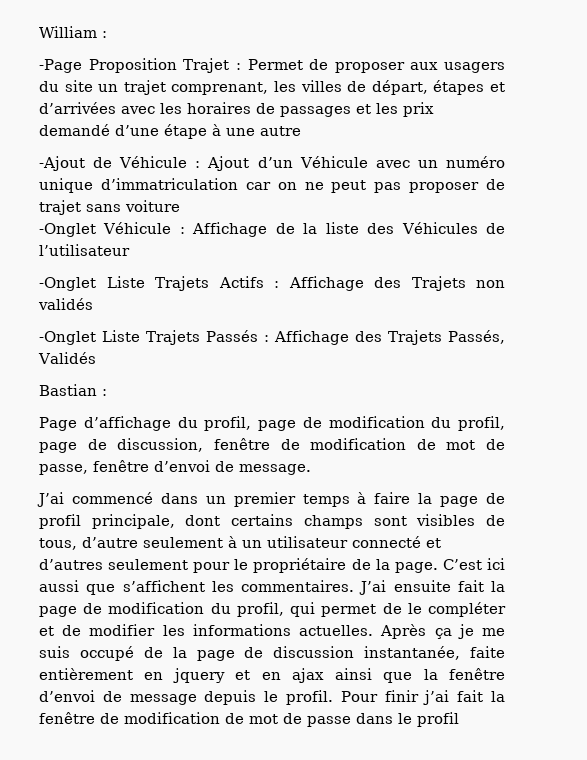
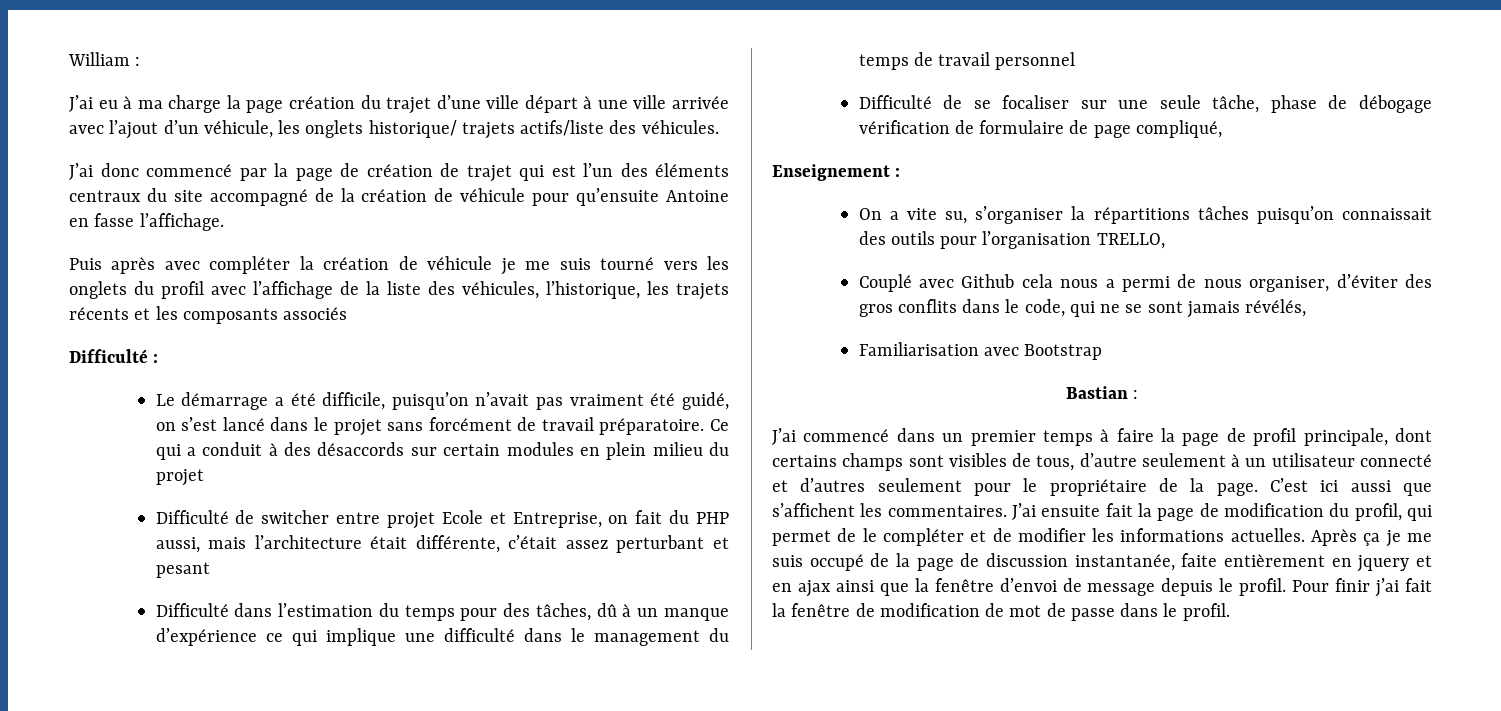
- -Page Proposition Trajet : Permet de proposer aux usagers du site un trajet comprenant, les villes de départ, étapes et d’arrivées avec les horaires de passages et les prix demandé d’une étape à une autre
- -Ajout de Véhicule : Ajout d’un Véhicule avec un numéro unique d’immatriculation car on ne peut pas proposer de trajet sans voiture
- -Onglet Véhicule : Affichage de la liste des Véhicules de l’utilisateur
- -Onglet Liste Trajets Actifs : Affichage des Trajets non validés
- -Onglet Liste Trajets Passés : Affichage des Trajets Passés, Validés
+ J’ai eu à ma charge la page création du trajet d’une ville départ à une ville arrivée avec l’ajout d’un véhicule, les onglets historique/ trajets actifs/liste des véhicules.
+ J’ai donc commencé par la page de création de trajet qui est l’un des éléments centraux du site accompagné de la création de véhicule pour qu’ensuite Antoine en fasse l’affichage.
+ Puis après avec compléter la création de véhicule je me suis tourné vers les onglets du profil avec l’affichage de la liste des véhicules, l’historique, les trajets récents et les composants associés
+ Difficulté :
+ Le démarrage a été difficile, puisqu’on n’avait pas vraiment été guidé, on s’est lancé dans le projet sans forcément de travail préparatoire. Ce qui a conduit à des désaccords sur certain modules en plein milieu du projet
+ Difficulté de switcher entre projet Ecole et Entreprise, on fait du PHP aussi, mais l’architecture était différente, c’était assez perturbant et pesant
+ Difficulté dans l’estimation du temps pour des tâches, dû à un manque d’expérience ce qui implique une difficulté dans le management du temps de travail personnel
+ Difficulté de se focaliser sur une seule tâche, phase de débogage vérification de formulaire de page compliqué,
+ Enseignement :
+ On a vite su, s’organiser la répartitions tâches puisqu’on connaissait des outils pour l’organisation TRELLO,
+ Couplé avec Github cela nous a permi de nous organiser, d’éviter des gros conflits dans le code, qui ne se sont jamais révélés,
+ Familiarisation avec Bootstrap
  Bastian :
- Page d’affichage du profil, page de modification du profil, page de discussion, fenêtre de modification de mot de passe, fenêtre d’envoi de message.
- Pour finir j’ai fait la fenêtre de modification de mot de passe dans le profil
+ Pour finir j’ai fait la fenêtre de modification de mot de passe dans le profil.

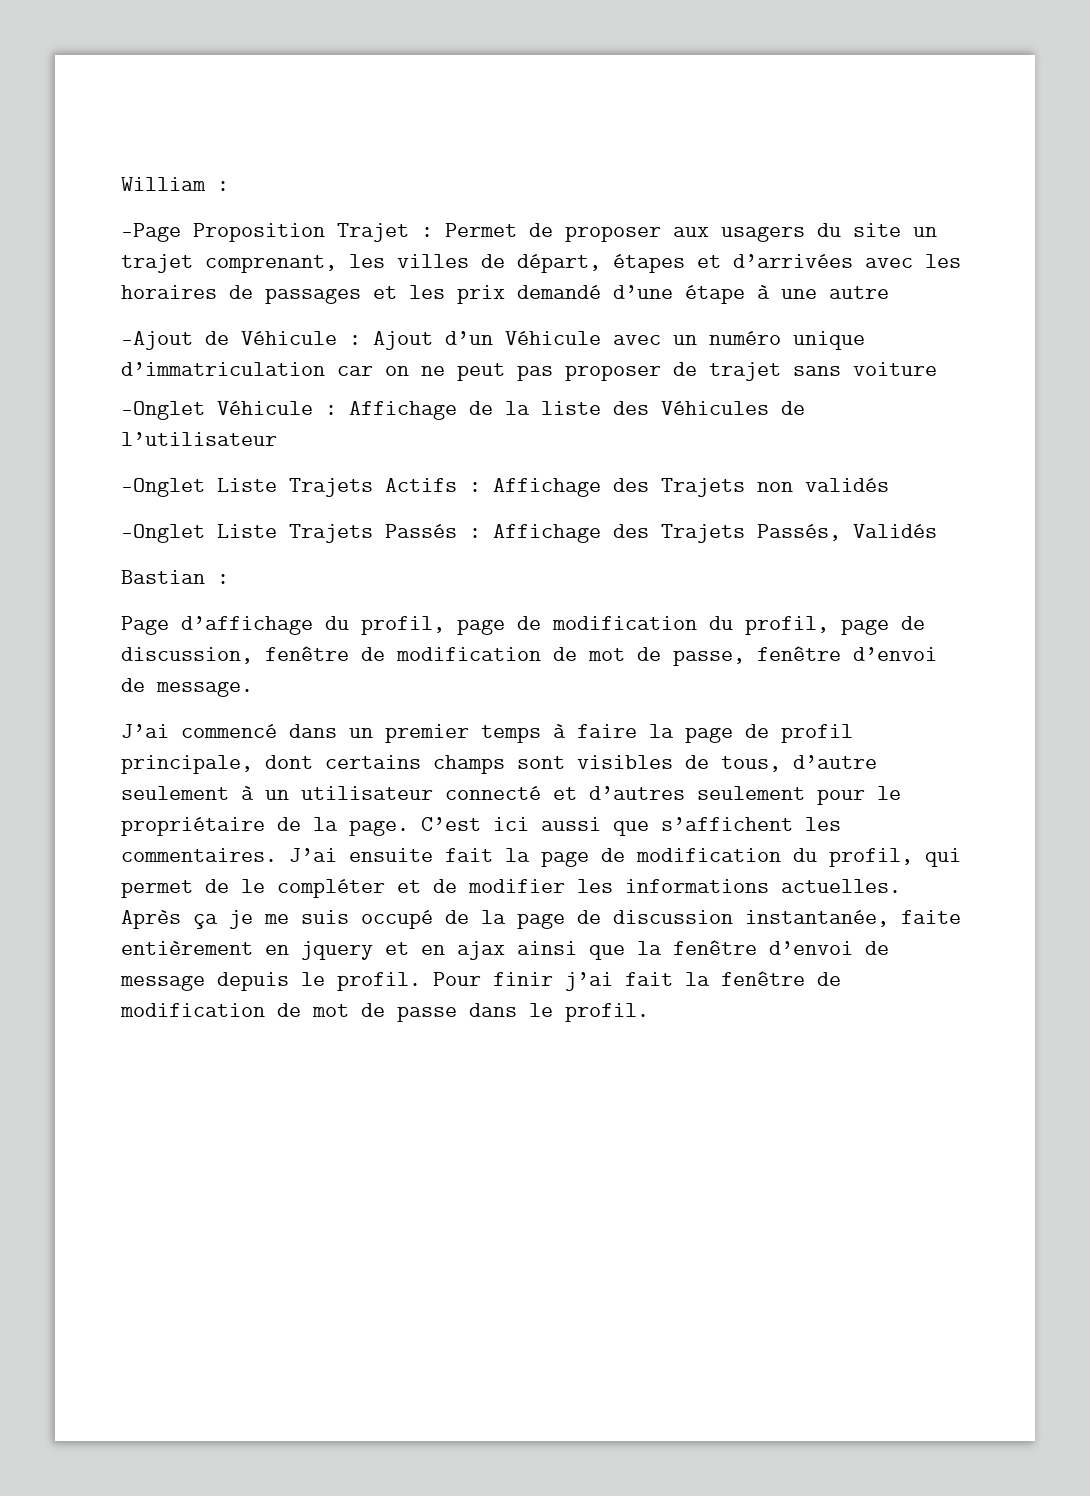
- J’ai eu à ma charge la page création du trajet d’une ville départ à une ville arrivée avec l’ajout d’un véhicule, les onglets historique/ trajets actifs/liste des véhicules.
- J’ai donc commencé par la page de création de trajet qui est l’un des éléments centraux du site accompagné de la création de véhicule pour qu’ensuite Antoine en fasse l’affichage.
- Puis après avec compléter la création de véhicule je me suis tourné vers les onglets du profil avec l’affichage de la liste des véhicules, l’historique, les trajets récents et les composants associés
- Difficulté :
- Le démarrage a été difficile, puisqu’on n’avait pas vraiment été guidé, on s’est lancé dans le projet sans forcément de travail préparatoire. Ce qui a conduit à des désaccords sur certain modules en plein milieu du projet
- Difficulté de switcher entre projet Ecole et Entreprise, on fait du PHP aussi, mais l’architecture était différente, c’était assez perturbant et pesant
- Difficulté dans l’estimation du temps pour des tâches, dû à un manque d’expérience ce qui implique une difficulté dans le management du temps de travail personnel
- Difficulté de se focaliser sur une seule tâche, phase de débogage vérification de formulaire de page compliqué,
- Enseignement :
- On a vite su, s’organiser la répartitions tâches puisqu’on connaissait des outils pour l’organisation TRELLO,
- Couplé avec Github cela nous a permi de nous organiser, d’éviter des gros conflits dans le code, qui ne se sont jamais révélés,
- Familiarisation avec Bootstrap
+ -Page Proposition Trajet : Permet de proposer aux usagers du site un trajet comprenant, les villes de départ, étapes et d’arrivées avec les horaires de passages et les prix demandé d’une étape à une autre
+ -Ajout de Véhicule : Ajout d’un Véhicule avec un numéro unique d’immatriculation car on ne peut pas proposer de trajet sans voiture
+ -Onglet Véhicule : Affichage de la liste des Véhicules de l’utilisateur
+ -Onglet Liste Trajets Actifs : Affichage des Trajets non validés
+ -Onglet Liste Trajets Passés : Affichage des Trajets Passés, Validés
  Bastian :
+ Page d’affichage du profil, page de modification du profil, page de discussion, fenêtre de modification de mot de passe, fenêtre d’envoi de message.

